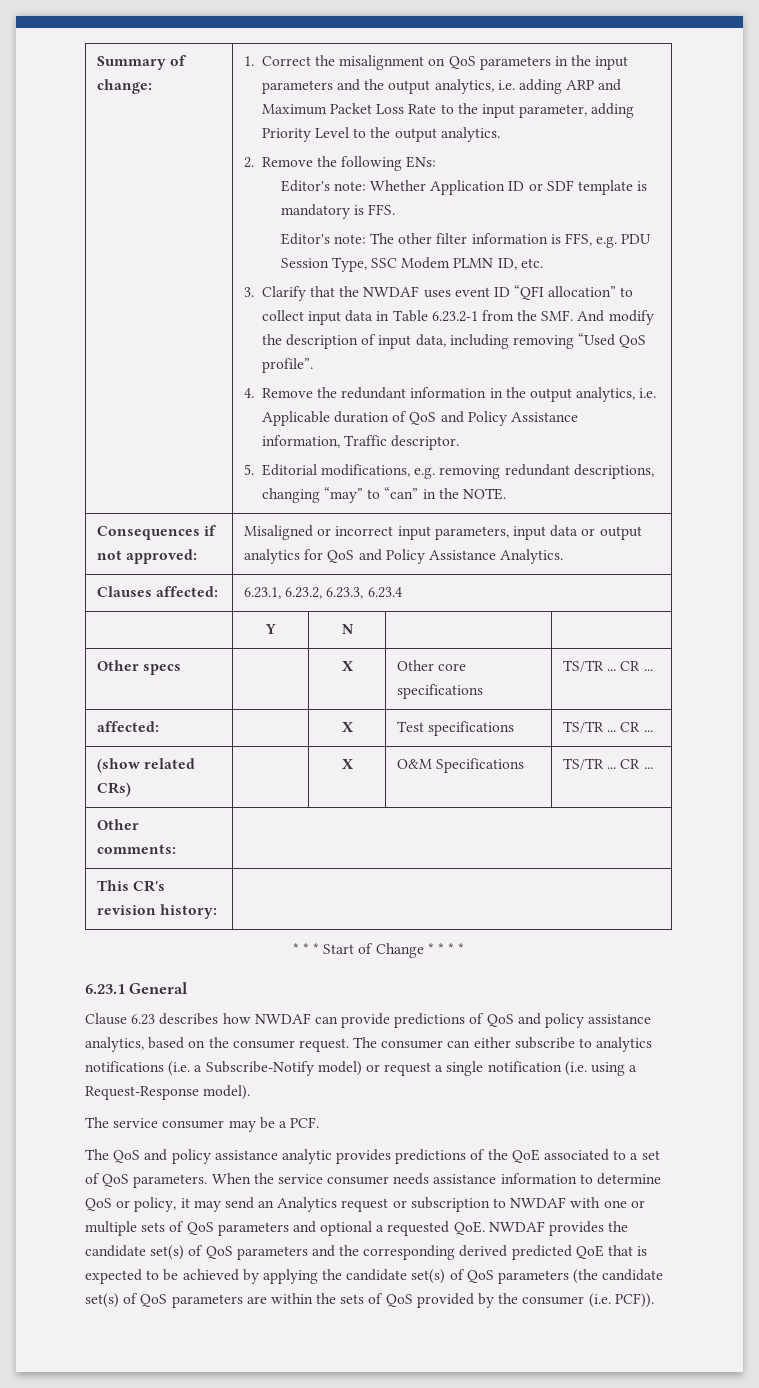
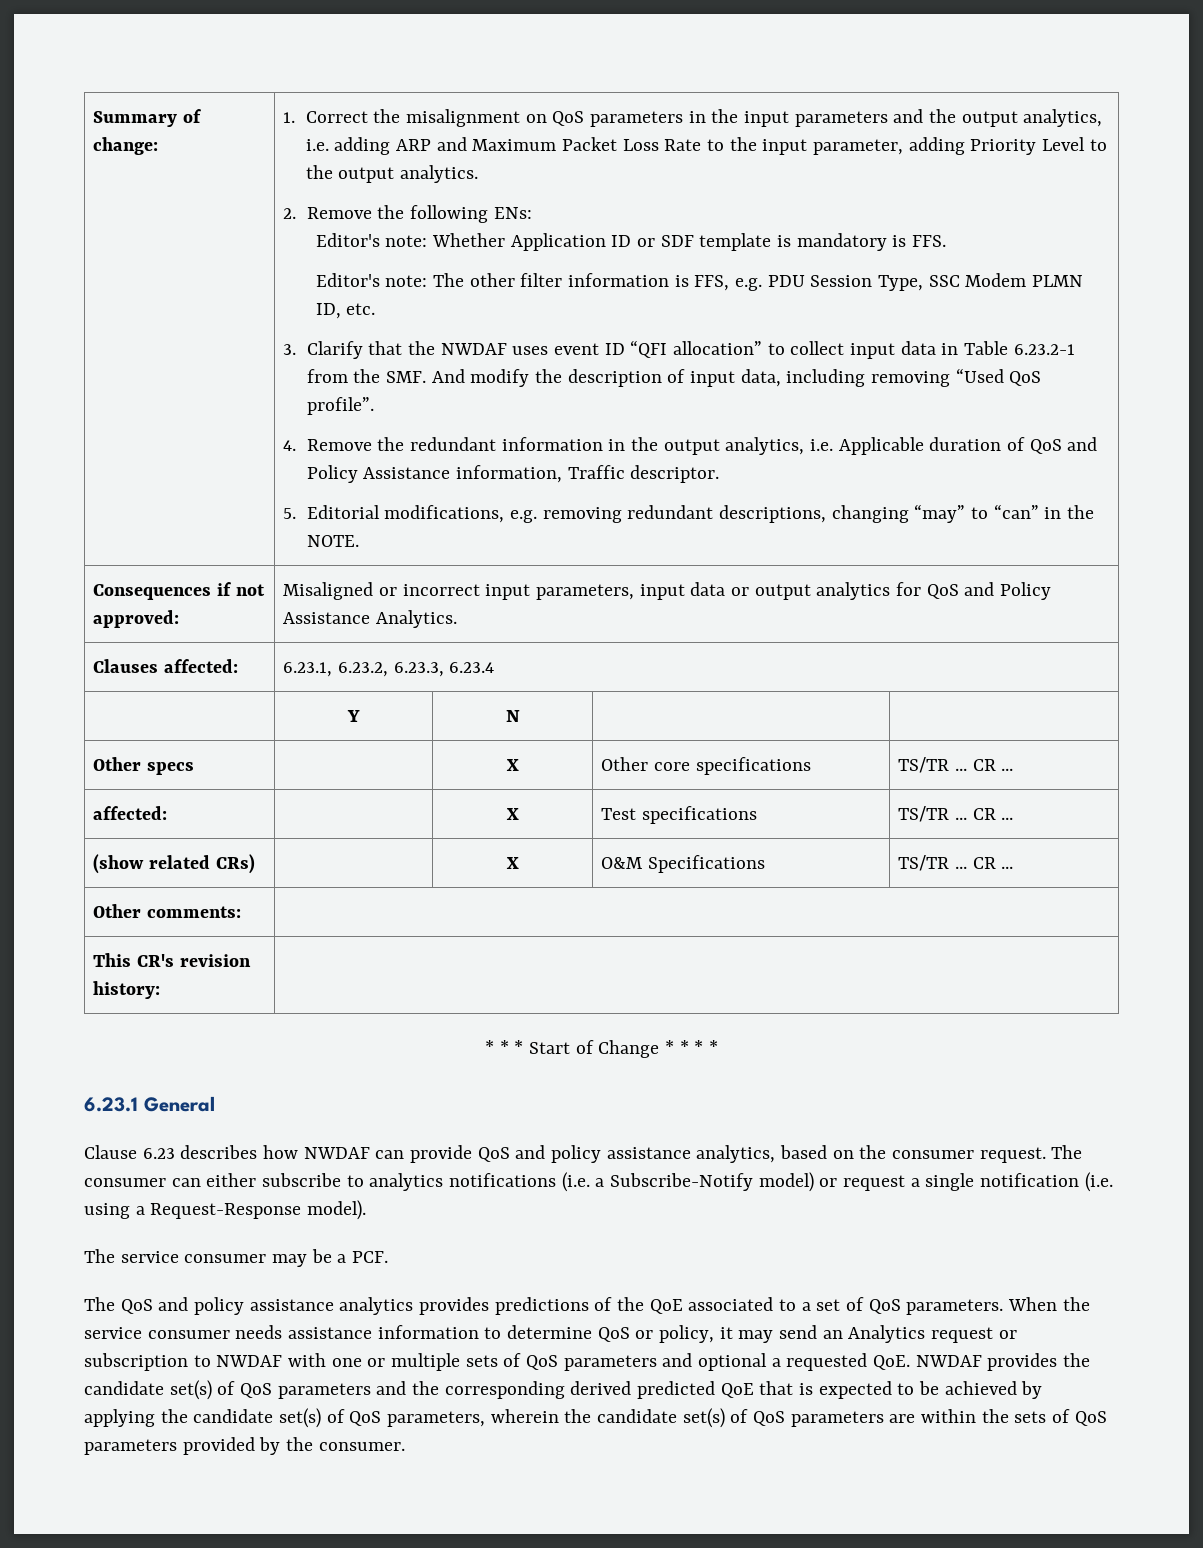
- Clause 6.23 describes how NWDAF can provide predictions of QoS and policy assistance analytics, based on the consumer request.
+ Clause 6.23 describes how NWDAF can provide QoS and policy assistance analytics, based on the consumer request.
- The QoS and policy assistance analytic provides predictions of the QoE associated to a set of QoS parameters.
+ The QoS and policy assistance analytics provides predictions of the QoE associated to a set of QoS parameters.
- When the service consumer needs assistance information to determine QoS or policy, it may send an Analytics request or subscription to NWDAF with one or multiple sets of QoS parameters and optional a requested QoE. NWDAF provides the candidate set(s) of QoS parameters and the corresponding derived predicted QoE that is expected to be achieved by applying the candidate set(s) of QoS parameters (the candidate set(s) of QoS parameters are within the sets of QoS provided by the consumer (i.e. PCF)).
+ When the service consumer needs assistance information to determine QoS or policy, it may send an Analytics request or subscription to NWDAF with one or multiple sets of QoS parameters and optional a requested QoE. NWDAF provides the candidate set(s) of QoS parameters and the corresponding derived predicted QoE that is expected to be achieved by applying the candidate set(s) of QoS parameters, wherein the candidate set(s) of QoS parameters are within the sets of QoS parameters provided by the consumer.

